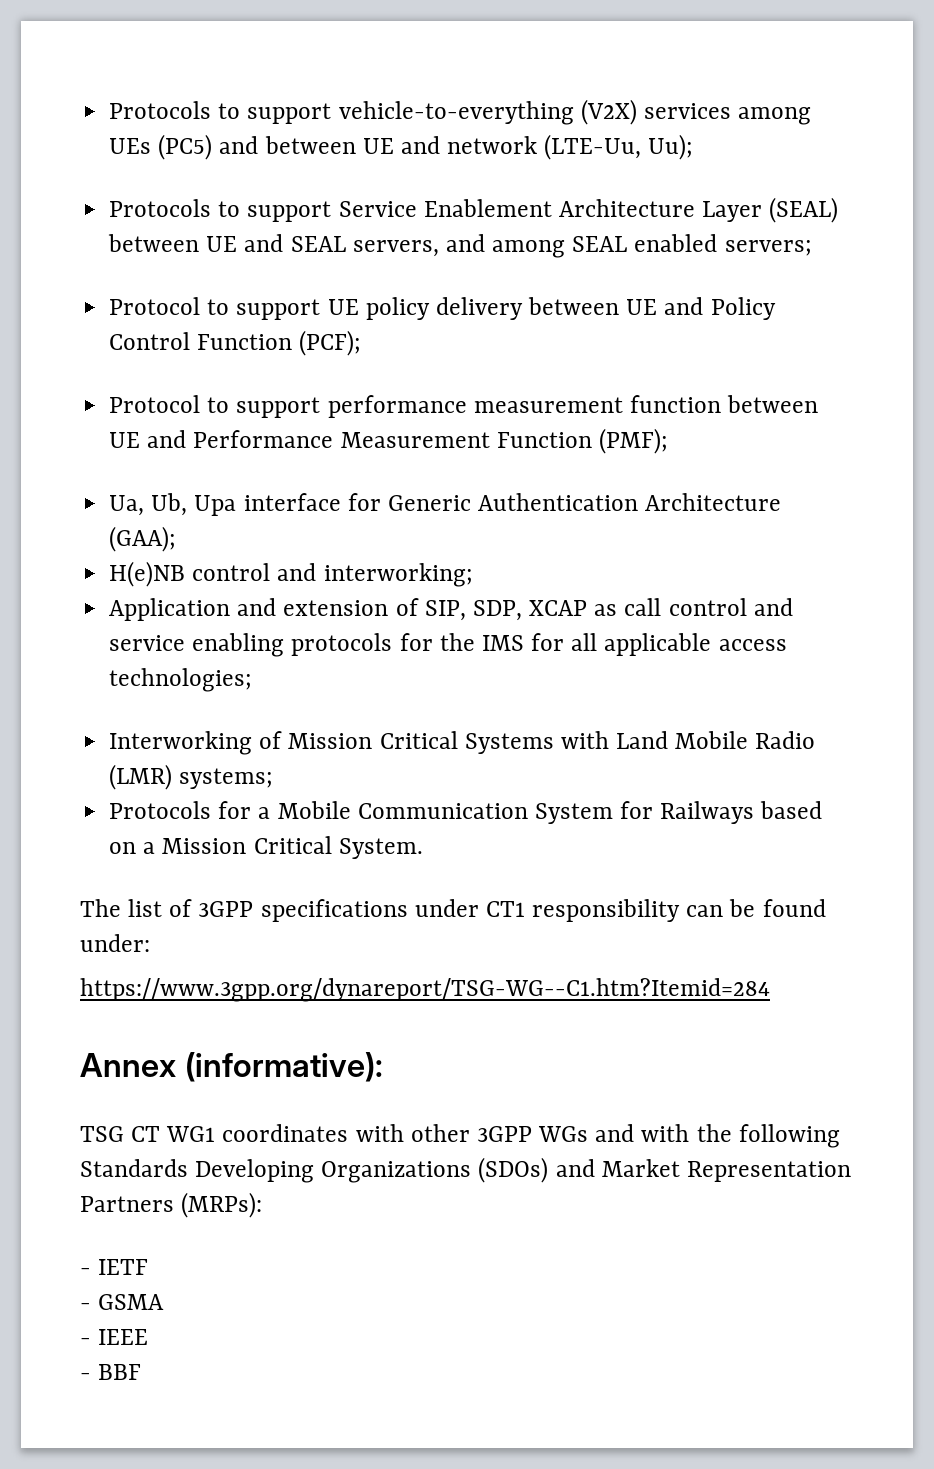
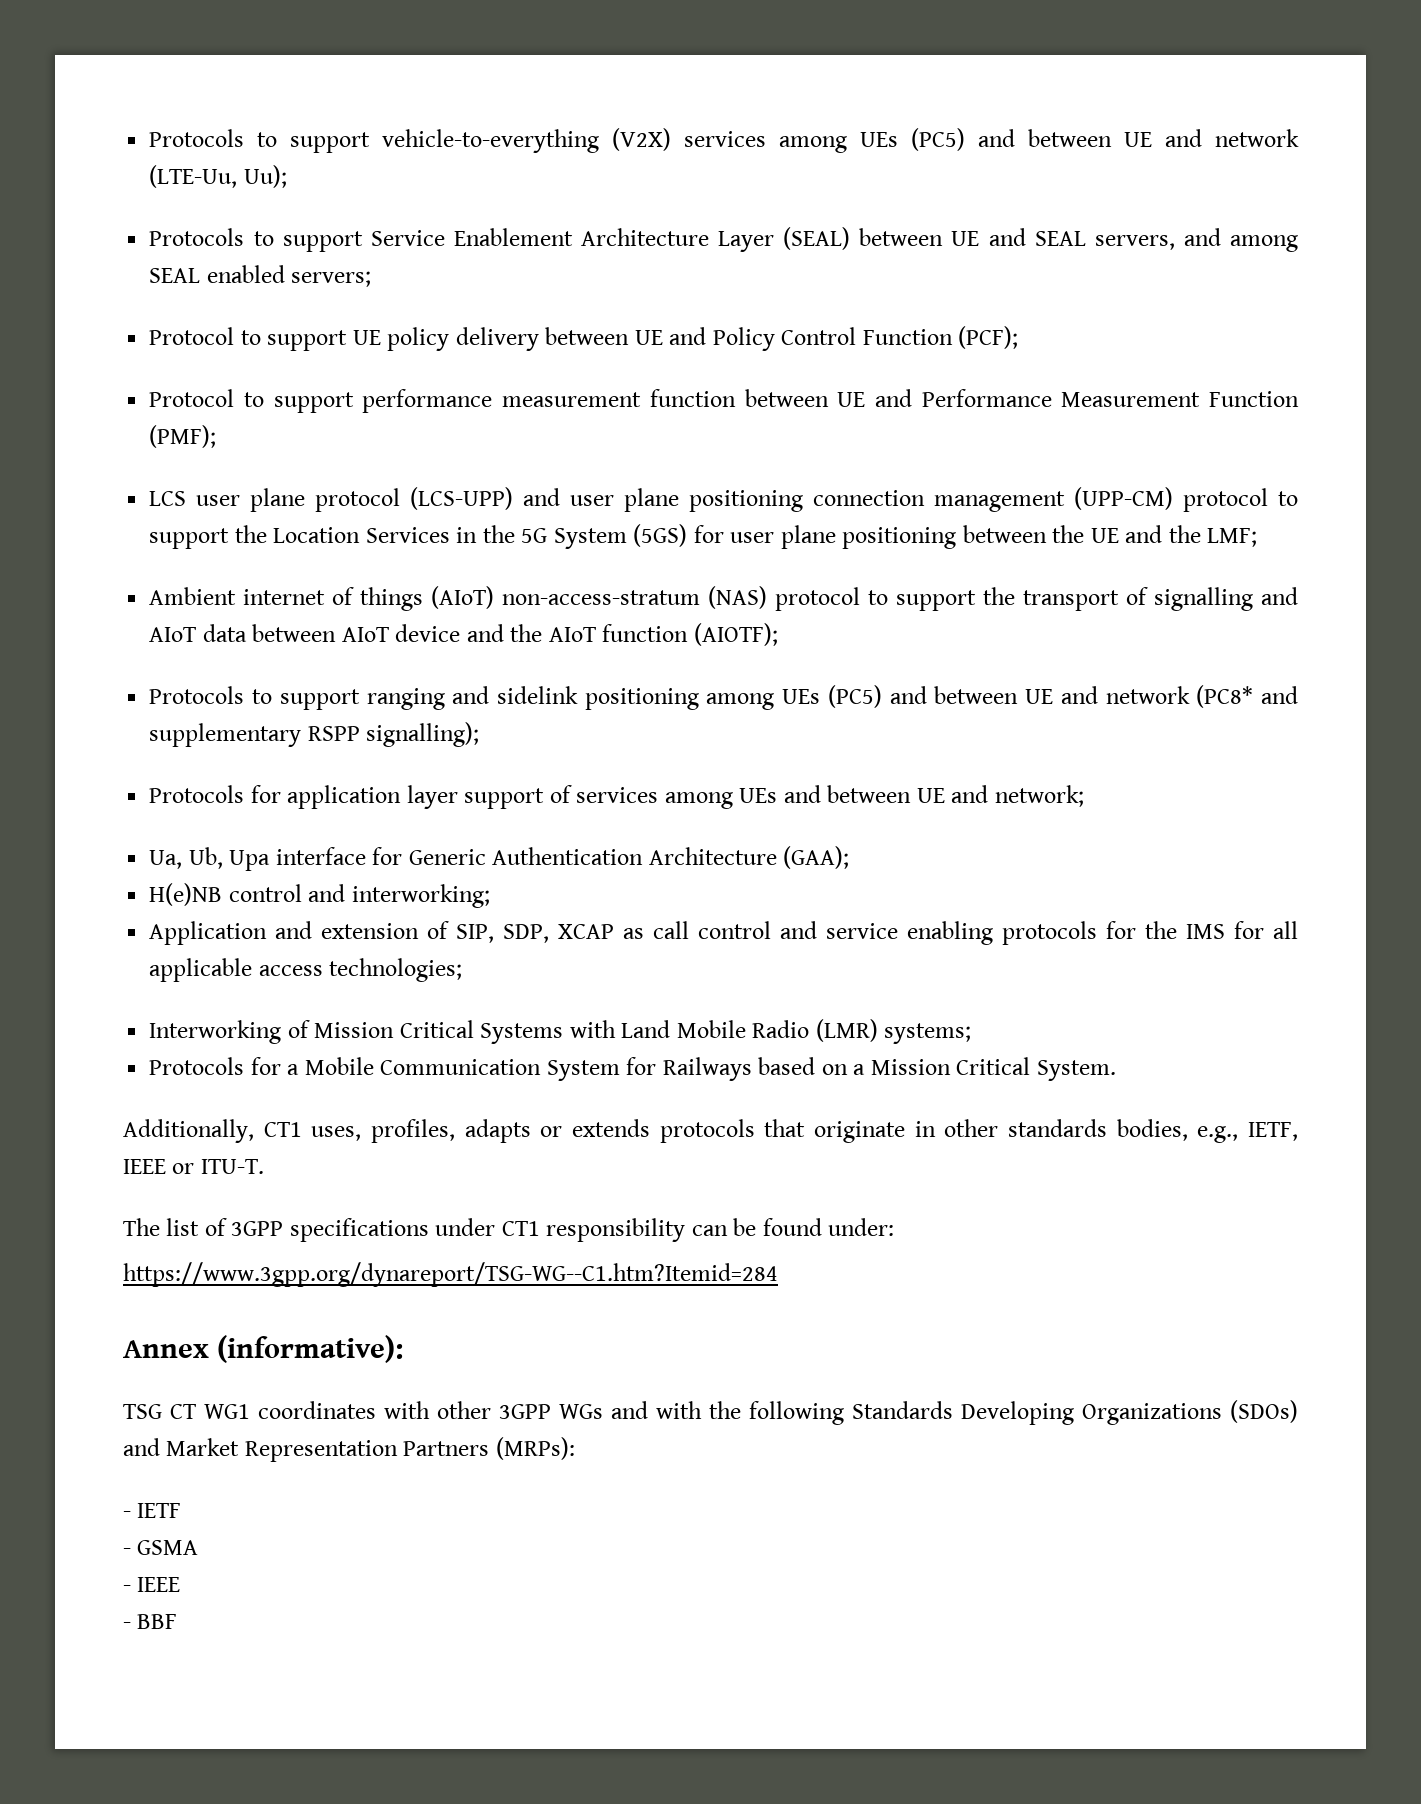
+ LCS user plane protocol (LCS-UPP) and user plane positioning connection management (UPP-CM) protocol to support the Location Services in the 5G System (5GS) for user plane positioning between the UE and the LMF;
+ Ambient internet of things (AIoT) non-access-stratum (NAS) protocol to support the transport of signalling and AIoT data between AIoT device and the AIoT function (AIOTF);
+ Protocols to support ranging and sidelink positioning among UEs (PC5) and between UE and network (PC8* and supplementary RSPP signalling);
+ Protocols for application layer support of services among UEs and between UE and network;
+ Additionally, CT1 uses, profiles, adapts or extends protocols that originate in other standards bodies, e.g., IETF, IEEE or ITU-T.

